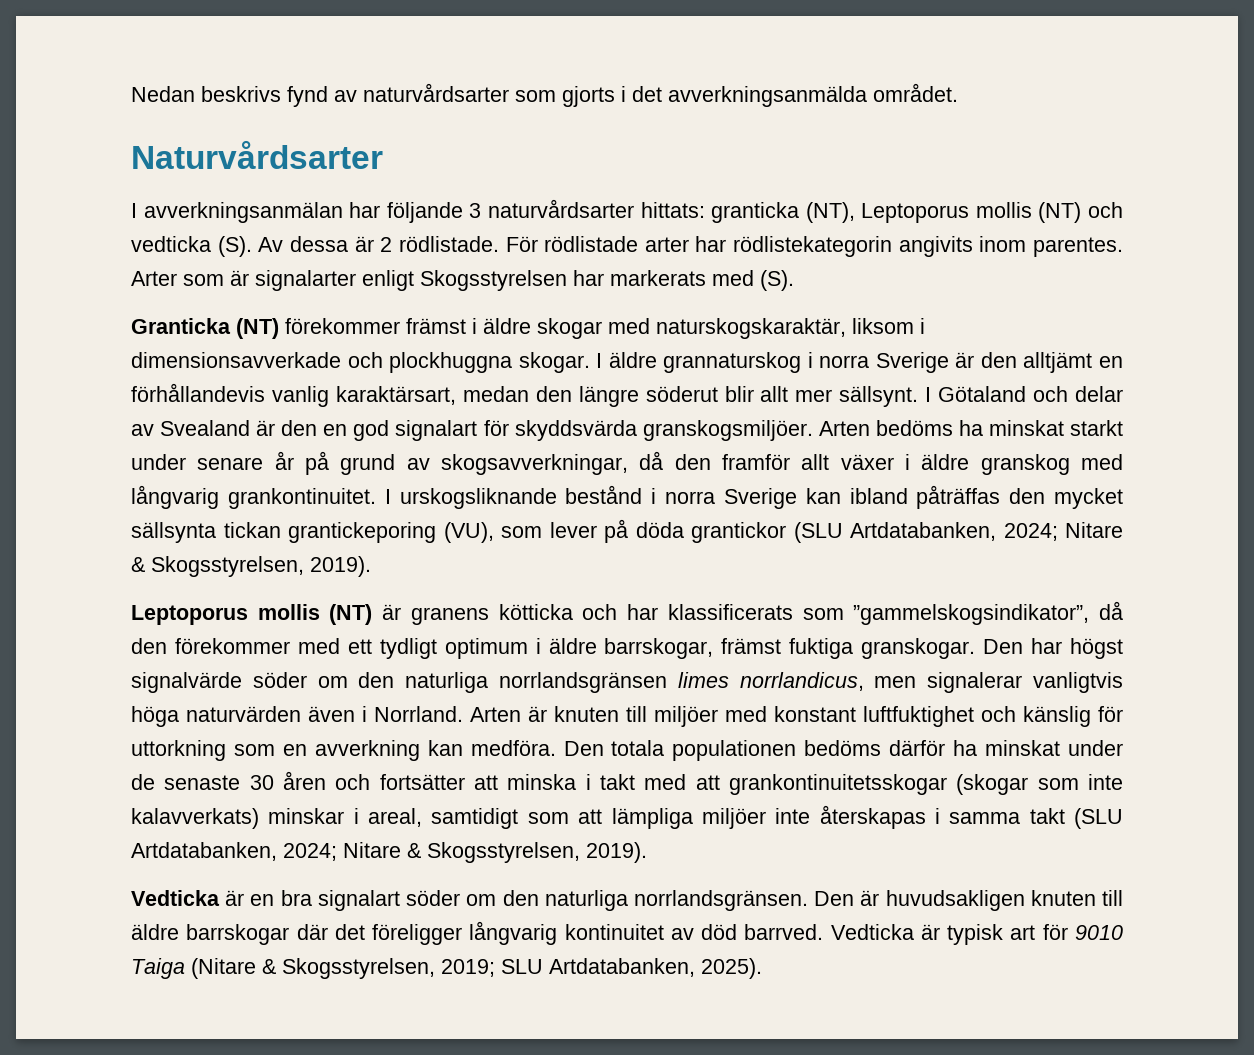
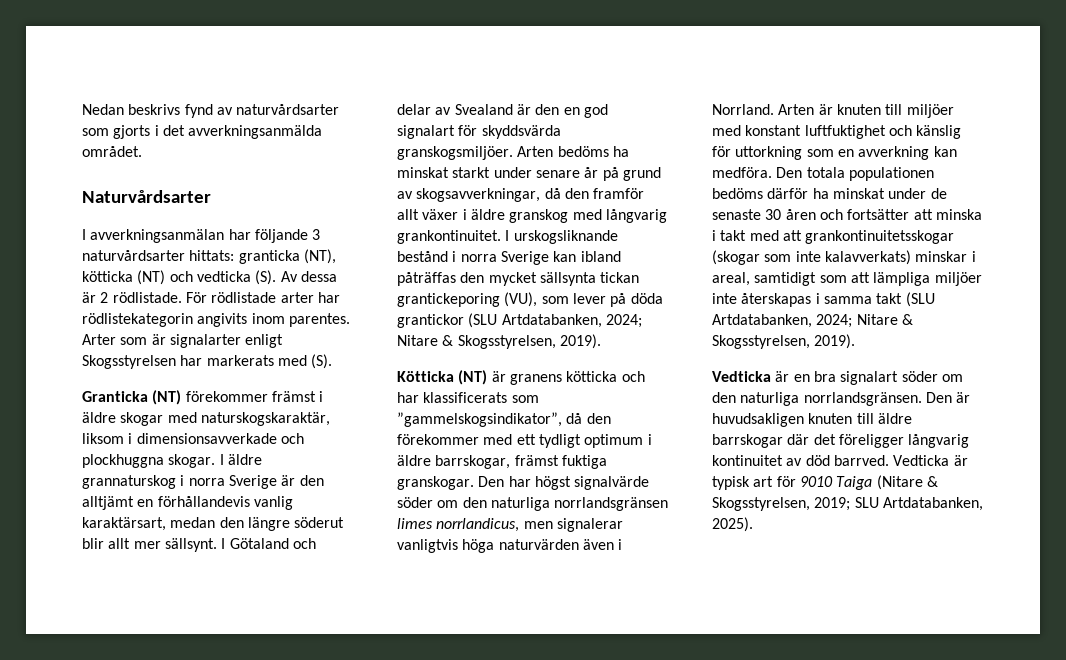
- I avverkningsanmälan har följande 3 naturvårdsarter hittats: granticka (NT), Leptoporus mollis (NT) och vedticka (S). Av dessa är 2 rödlistade.
+ I avverkningsanmälan har följande 3 naturvårdsarter hittats: granticka (NT), kötticka (NT) och vedticka (S). Av dessa är 2 rödlistade.
- Leptoporus mollis (NT) är granens kötticka och har klassificerats som ”gammelskogsindikator”, då den förekommer med ett tydligt optimum i äldre barrskogar, främst fuktiga granskogar.
+ Kötticka (NT) är granens kötticka och har klassificerats som ”gammelskogsindikator”, då den förekommer med ett tydligt optimum i äldre barrskogar, främst fuktiga granskogar.

